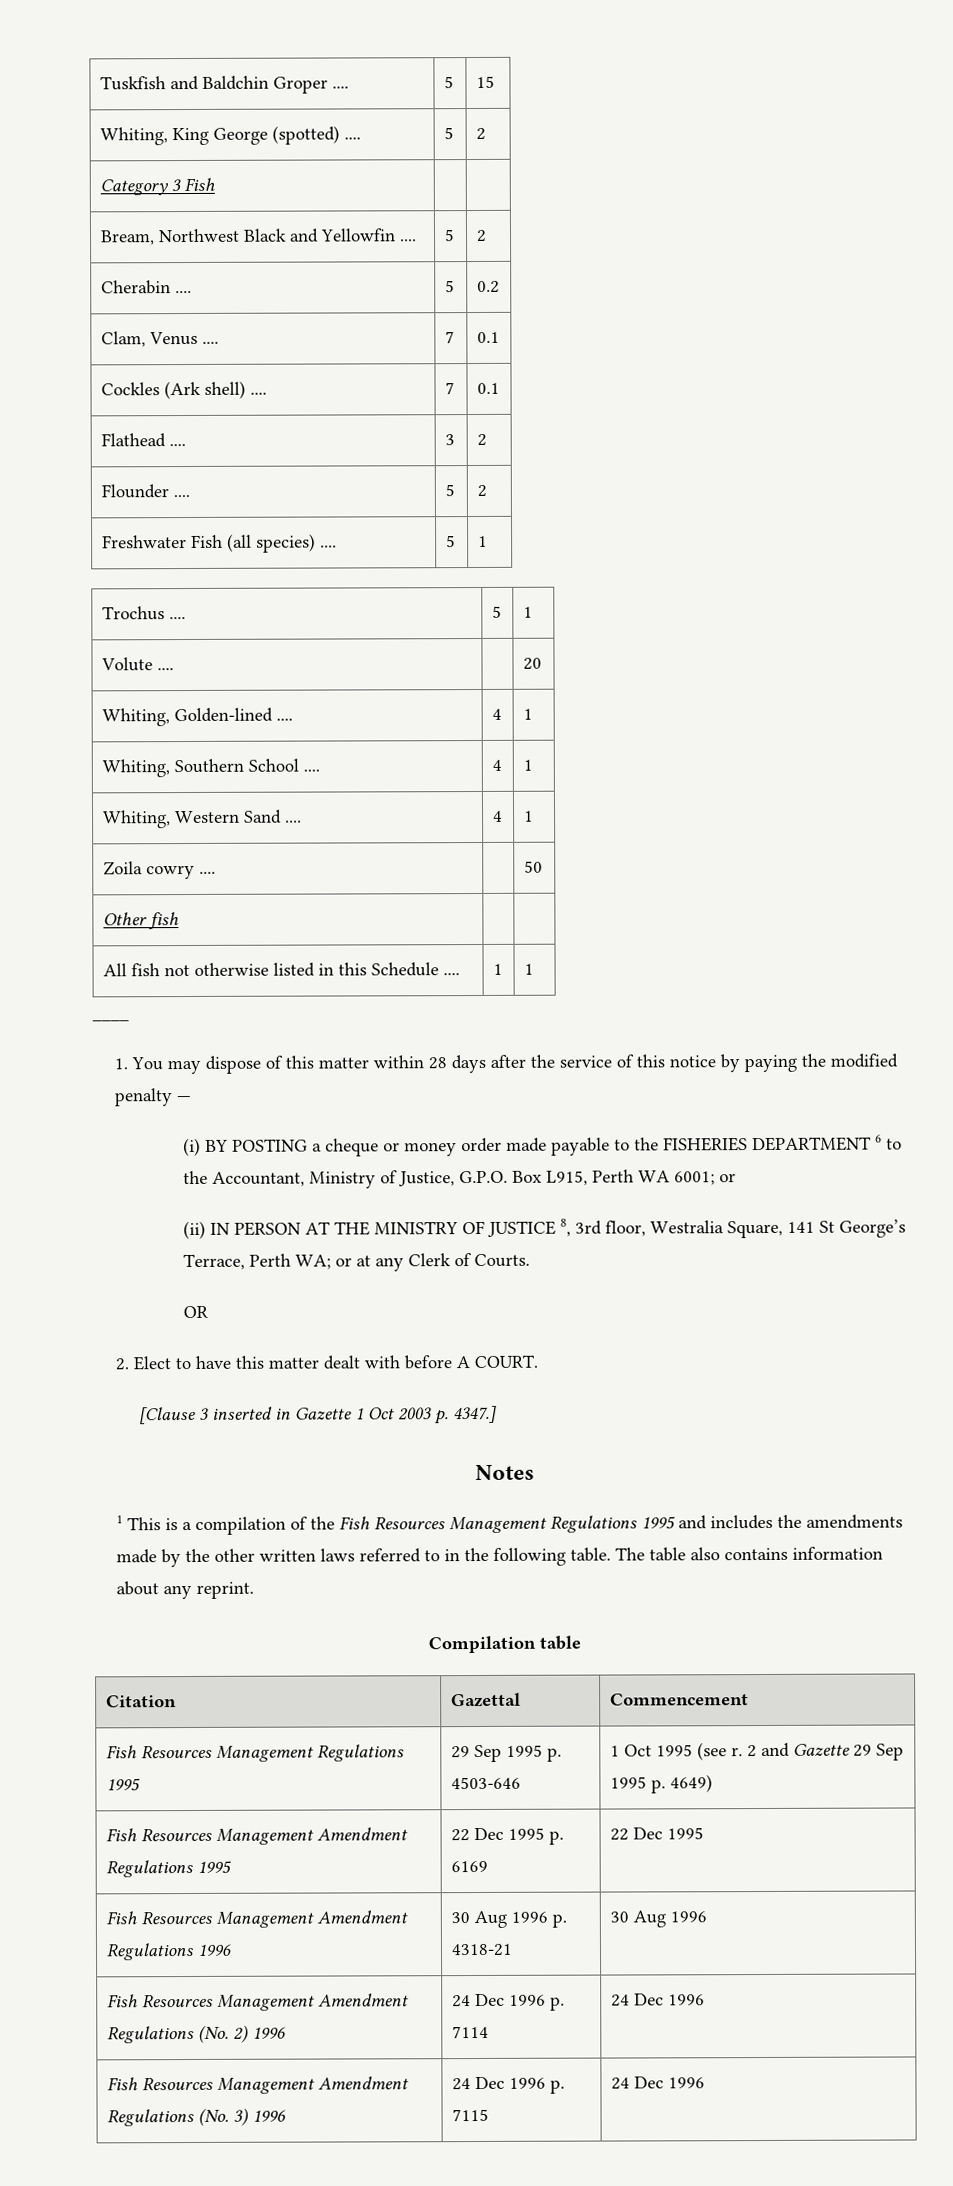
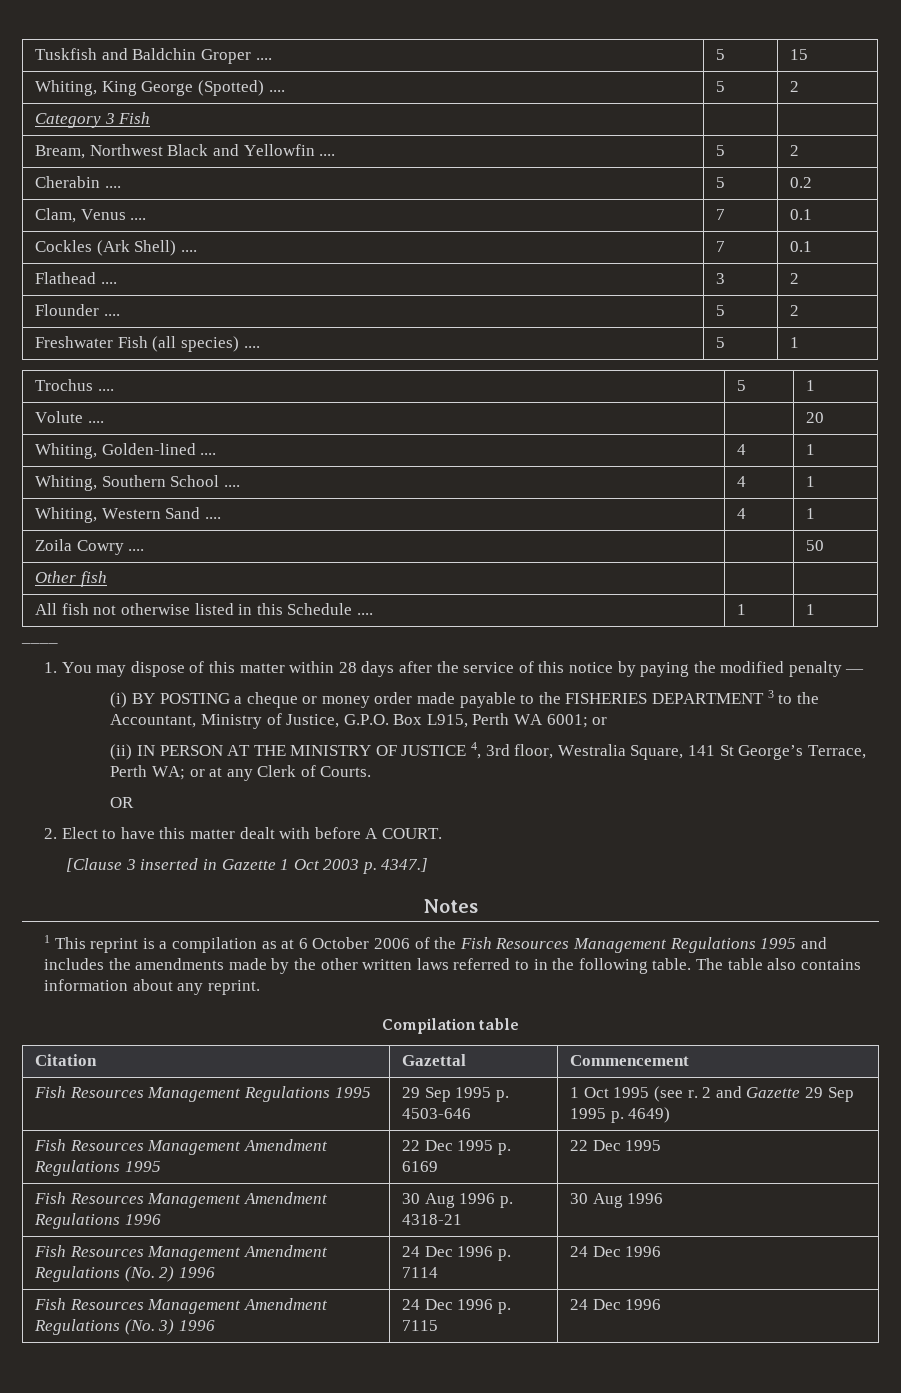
- Whiting, King George (spotted) .... | 5 | 2
+ Whiting, King George (Spotted) .... | 5 | 2
- Cockles (Ark shell) .... | 7 | 0.1
+ Cockles (Ark Shell) .... | 7 | 0.1
- Zoila cowry .... | | 50
+ Zoila Cowry .... | | 50
- (i) BY POSTING a cheque or money order made payable to the FISHERIES DEPARTMENT 6 to the Accountant, Ministry of Justice, G.P.O. Box L915, Perth WA 6001; or
+ (i) BY POSTING a cheque or money order made payable to the FISHERIES DEPARTMENT 3 to the Accountant, Ministry of Justice, G.P.O. Box L915, Perth WA 6001; or
- (ii) IN PERSON AT THE MINISTRY OF JUSTICE 8, 3rd floor, Westralia Square, 141 St George’s Terrace, Perth WA; or at any Clerk of Courts.
+ (ii) IN PERSON AT THE MINISTRY OF JUSTICE 4, 3rd floor, Westralia Square, 141 St George’s Terrace, Perth WA; or at any Clerk of Courts.
- 1 This is a compilation of the Fish Resources Management Regulations 1995 and includes the amendments made by the other written laws referred to in the following table.
+ 1 This reprint is a compilation as at 6 October 2006 of the Fish Resources Management Regulations 1995 and includes the amendments made by the other written laws referred to in the following table.

